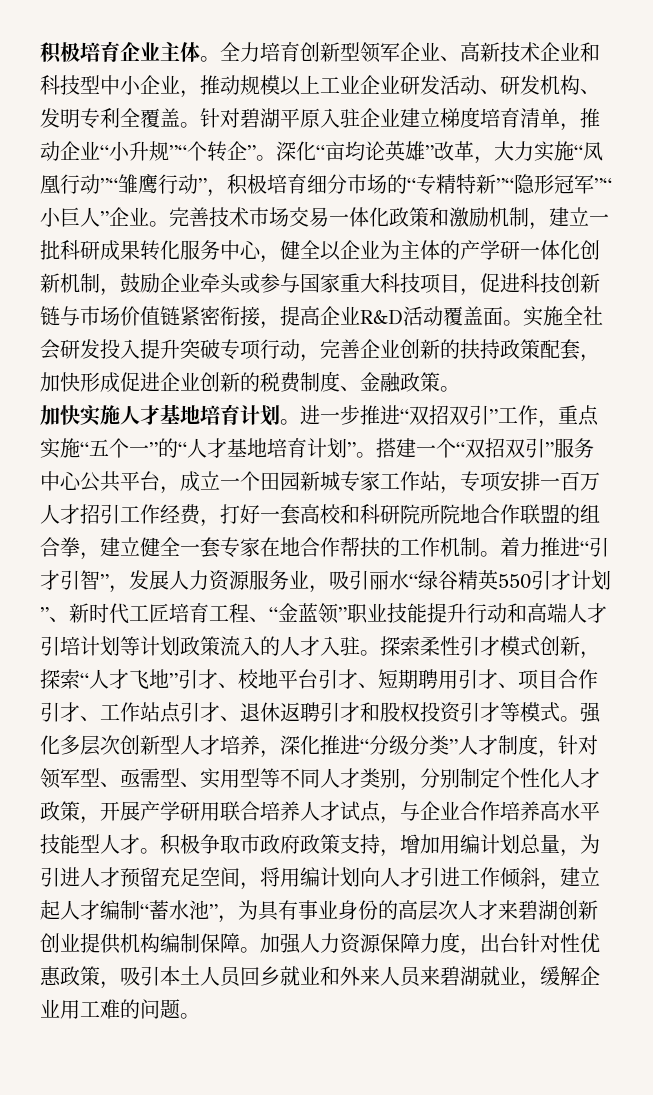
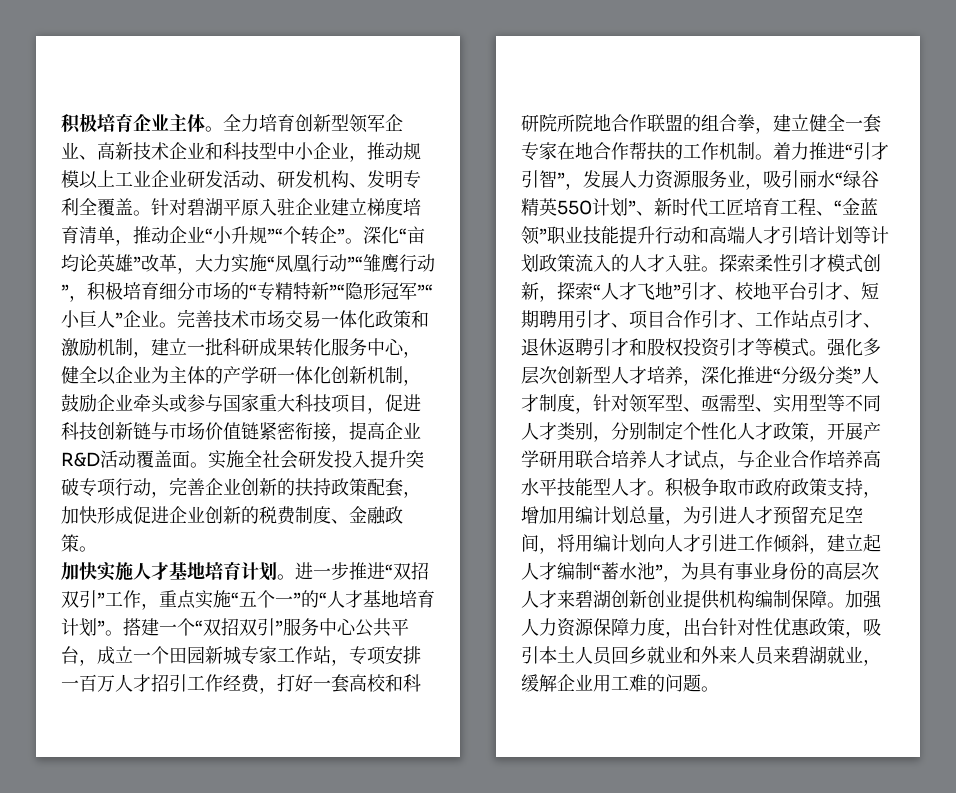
- 着力推进“引才引智”，发展人力资源服务业，吸引丽水“绿谷精英550引才计划”、新时代工匠培育工程、“金蓝领”职业技能提升行动和高端人才引培计划等计划政策流入的人才入驻。
+ 着力推进“引才引智”，发展人力资源服务业，吸引丽水“绿谷精英550计划”、新时代工匠培育工程、“金蓝领”职业技能提升行动和高端人才引培计划等计划政策流入的人才入驻。

